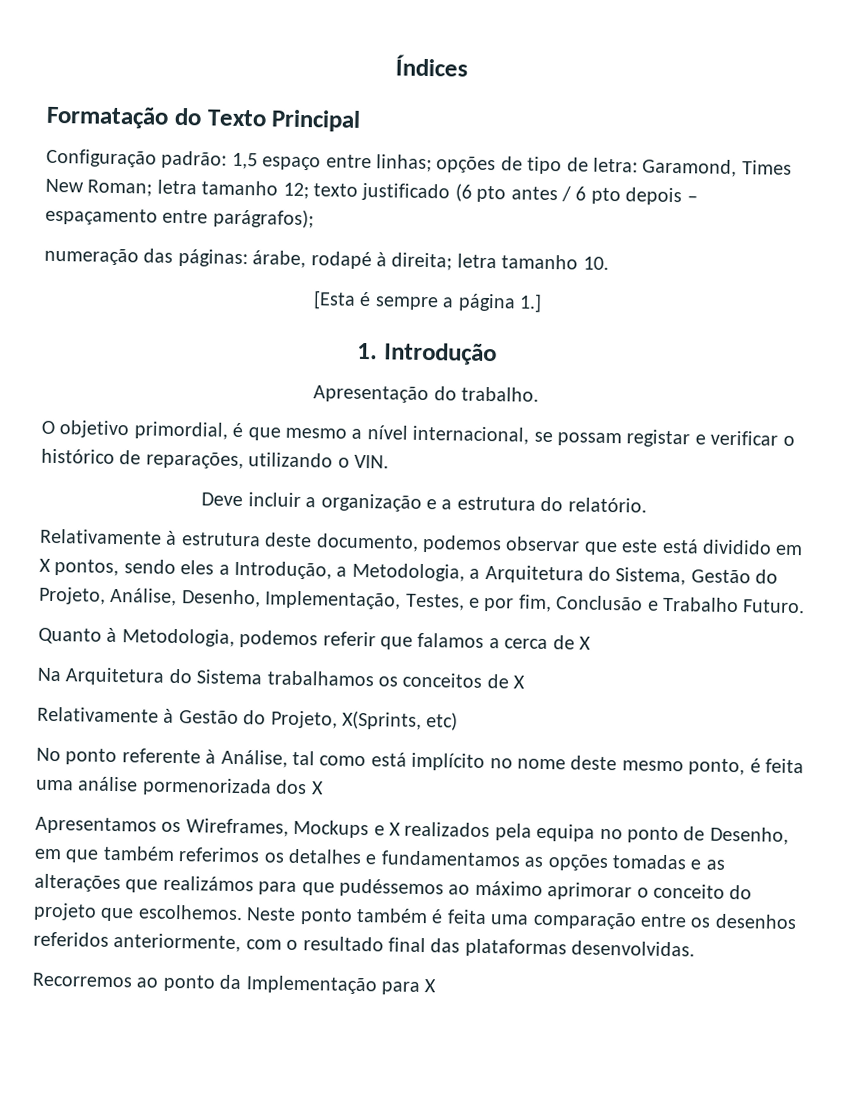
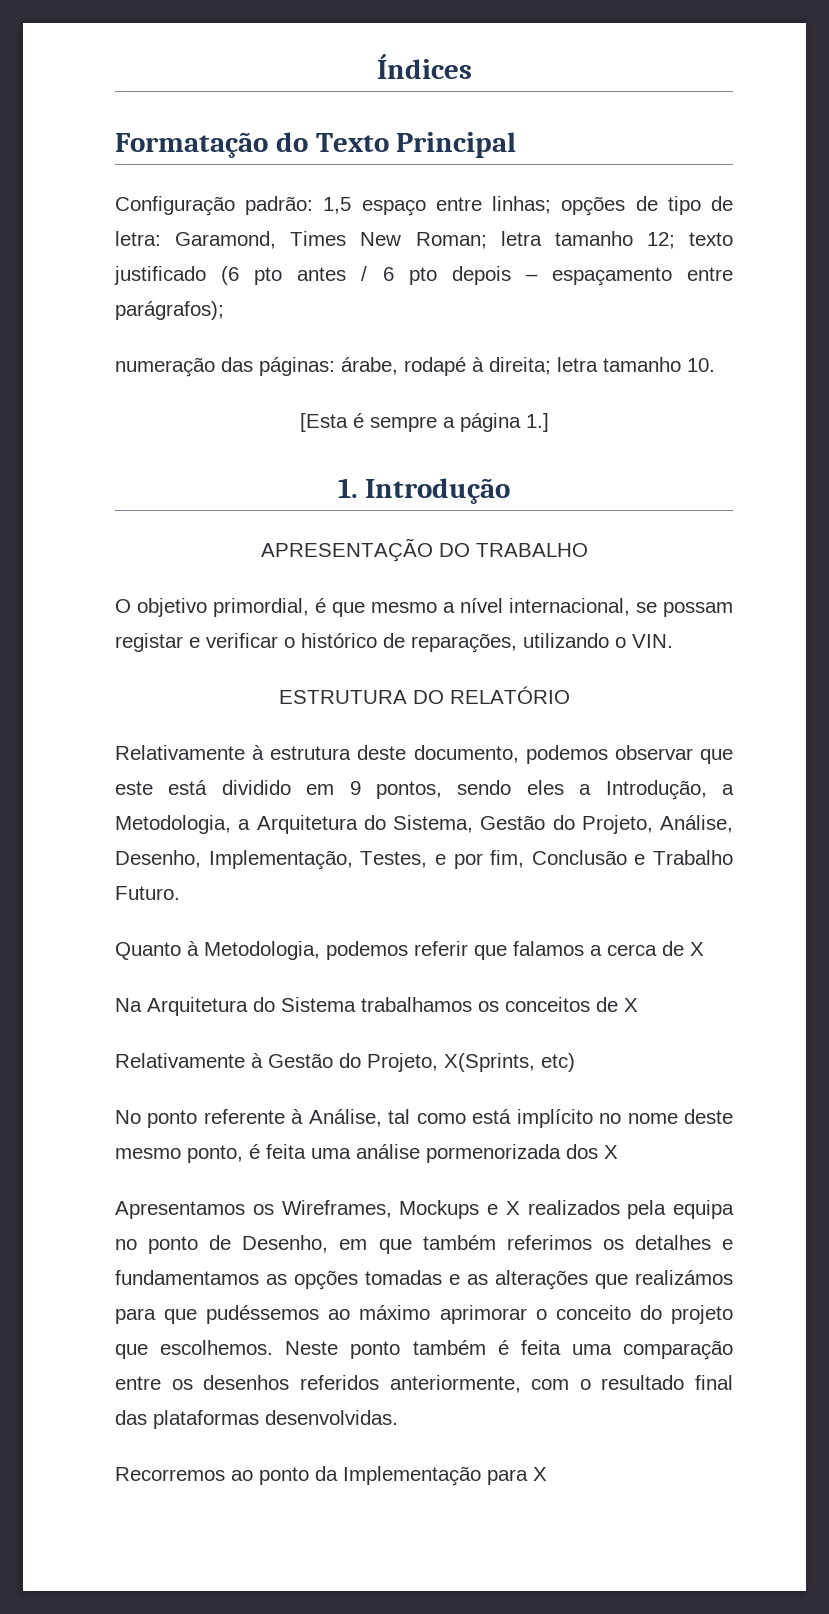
- Apresentação do trabalho.
+ APRESENTAÇÃO DO TRABALHO
- Deve incluir a organização e a estrutura do relatório.
+ ESTRUTURA DO RELATÓRIO
- Relativamente à estrutura deste documento, podemos observar que este está dividido em X pontos, sendo eles a Introdução, a Metodologia, a Arquitetura do Sistema, Gestão do Projeto, Análise, Desenho, Implementação, Testes, e por fim, Conclusão e Trabalho Futuro.
+ Relativamente à estrutura deste documento, podemos observar que este está dividido em 9 pontos, sendo eles a Introdução, a Metodologia, a Arquitetura do Sistema, Gestão do Projeto, Análise, Desenho, Implementação, Testes, e por fim, Conclusão e Trabalho Futuro.

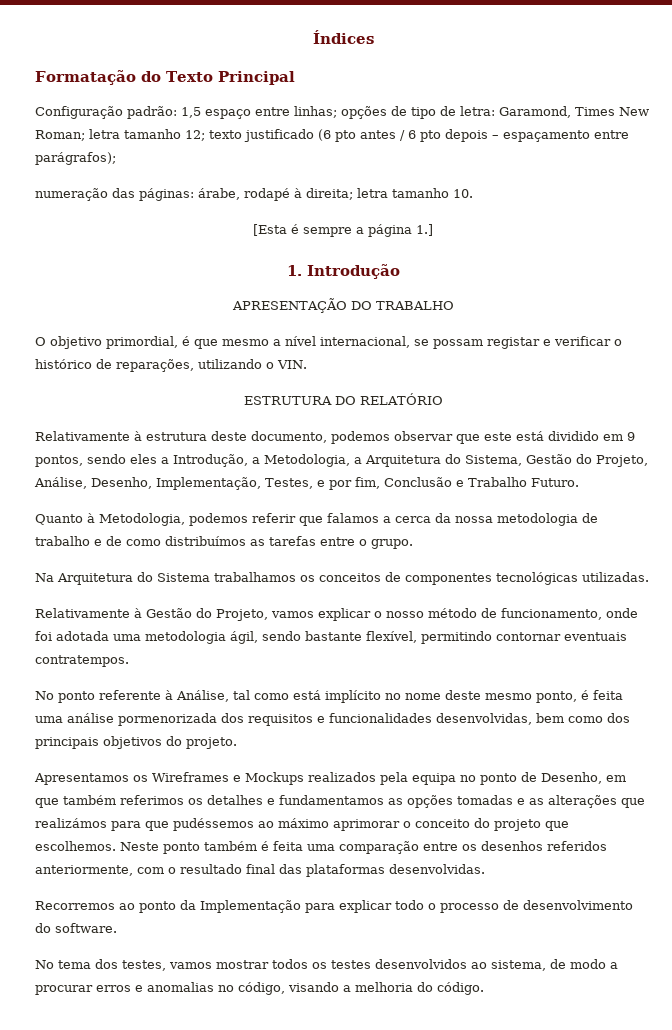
- Quanto à Metodologia, podemos referir que falamos a cerca de X
+ Quanto à Metodologia, podemos referir que falamos a cerca da nossa metodologia de trabalho e de como distribuímos as tarefas entre o grupo.
- Na Arquitetura do Sistema trabalhamos os conceitos de X
+ Na Arquitetura do Sistema trabalhamos os conceitos de componentes tecnológicas utilizadas.
- Relativamente à Gestão do Projeto, X(Sprints, etc)
+ Relativamente à Gestão do Projeto, vamos explicar o nosso método de funcionamento, onde foi adotada uma metodologia ágil, sendo bastante flexível, permitindo contornar eventuais contratempos.
- No ponto referente à Análise, tal como está implícito no nome deste mesmo ponto, é feita uma análise pormenorizada dos X
- Apresentamos os Wireframes, Mockups e X realizados pela equipa no ponto de Desenho, em que também referimos os detalhes e fundamentamos as opções tomadas e as alterações que realizámos para que pudéssemos ao máximo aprimorar o conceito do projeto que escolhemos.
+ No ponto referente à Análise, tal como está implícito no nome deste mesmo ponto, é feita uma análise pormenorizada dos requisitos e funcionalidades desenvolvidas, bem como dos principais objetivos do projeto.
+ Apresentamos os Wireframes e Mockups realizados pela equipa no ponto de Desenho, em que também referimos os detalhes e fundamentamos as opções tomadas e as alterações que realizámos para que pudéssemos ao máximo aprimorar o conceito do projeto que escolhemos.
- Recorremos ao ponto da Implementação para X
+ Recorremos ao ponto da Implementação para explicar todo o processo de desenvolvimento do software.
+ No tema dos testes, vamos mostrar todos os testes desenvolvidos ao sistema, de modo a procurar erros e anomalias no código, visando a melhoria do código.

